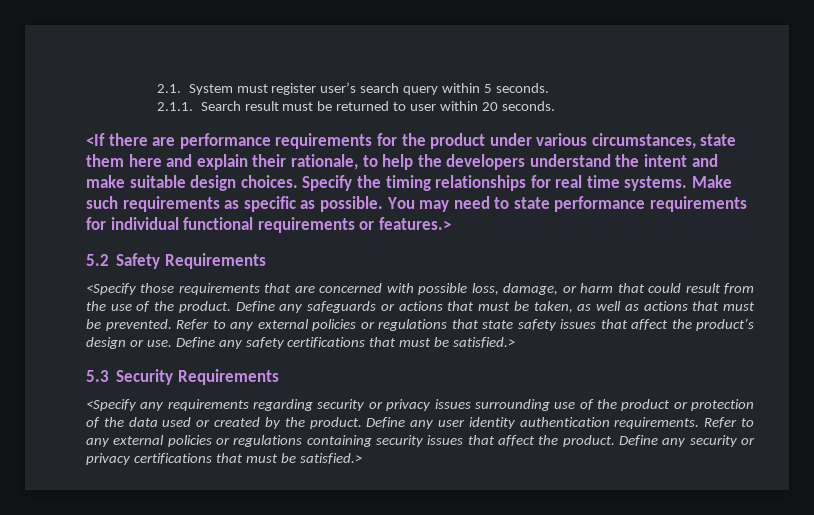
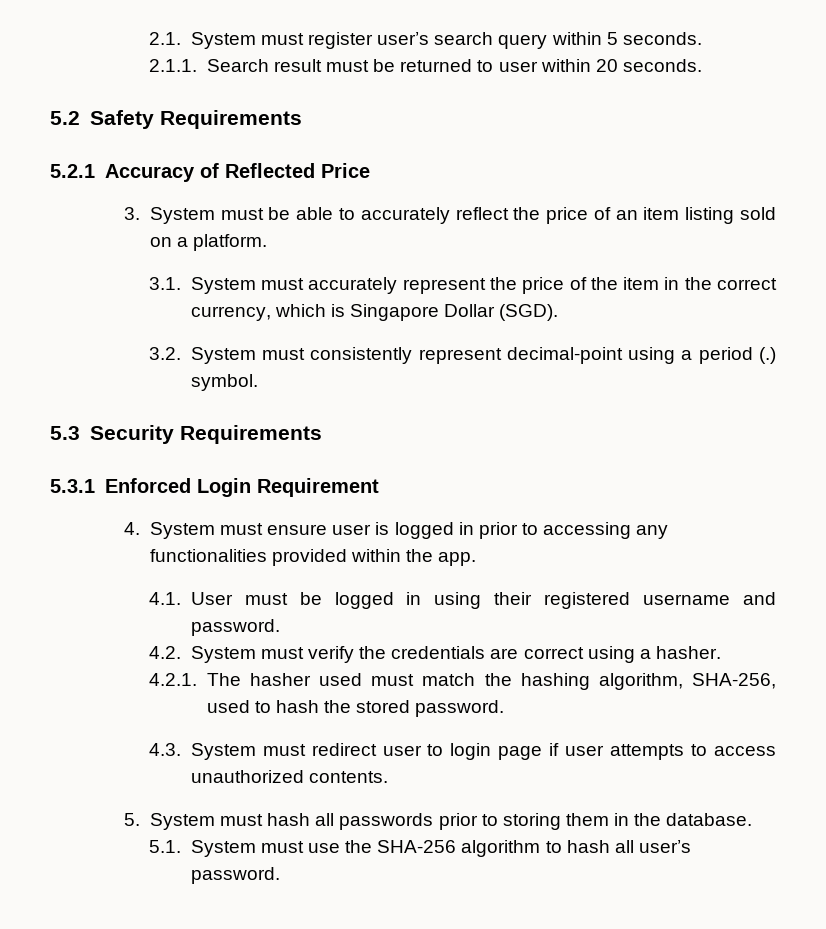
- <If there are performance requirements for the product under various circumstances, state them here and explain their rationale, to help the developers understand the intent and make suitable design choices. Specify the timing relationships for real time systems. Make such requirements as specific as possible. You may need to state performance requirements for individual functional requirements or features.>
  5.2 Safety Requirements
- <Specify those requirements that are concerned with possible loss, damage, or harm that could result from the use of the product. Define any safeguards or actions that must be taken, as well as actions that must be prevented. Refer to any external policies or regulations that state safety issues that affect the product’s design or use. Define any safety certifications that must be satisfied.>
+ 5.2.1 Accuracy of Reflected Price
+ 3. System must be able to accurately reflect the price of an item listing sold on a platform.
+ 3.1. System must accurately represent the price of the item in the correct currency, which is Singapore Dollar (SGD).
+ 3.2. System must consistently represent decimal-point using a period (.) symbol.
  5.3 Security Requirements
- <Specify any requirements regarding security or privacy issues surrounding use of the product or protection of the data used or created by the product. Define any user identity authentication requirements. Refer to any external policies or regulations containing security issues that affect the product. Define any security or privacy certifications that must be satisfied.>
+ 5.3.1 Enforced Login Requirement
+ 4. System must ensure user is logged in prior to accessing any functionalities provided within the app.
+ 4.1. User must be logged in using their registered username and password.
+ 4.2. System must verify the credentials are correct using a hasher.
+ 4.2.1. The hasher used must match the hashing algorithm, SHA-256, used to hash the stored password.
+ 4.3. System must redirect user to login page if user attempts to access unauthorized contents.
+ 5. System must hash all passwords prior to storing them in the database.
+ 5.1. System must use the SHA-256 algorithm to hash all user’s password.

